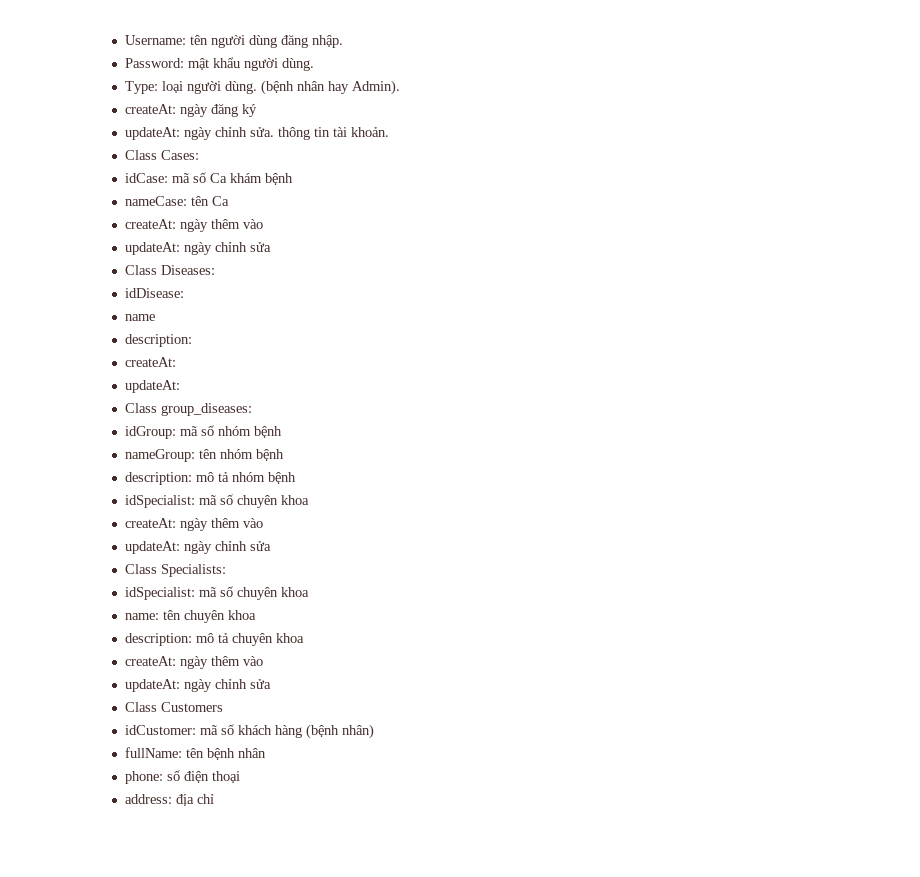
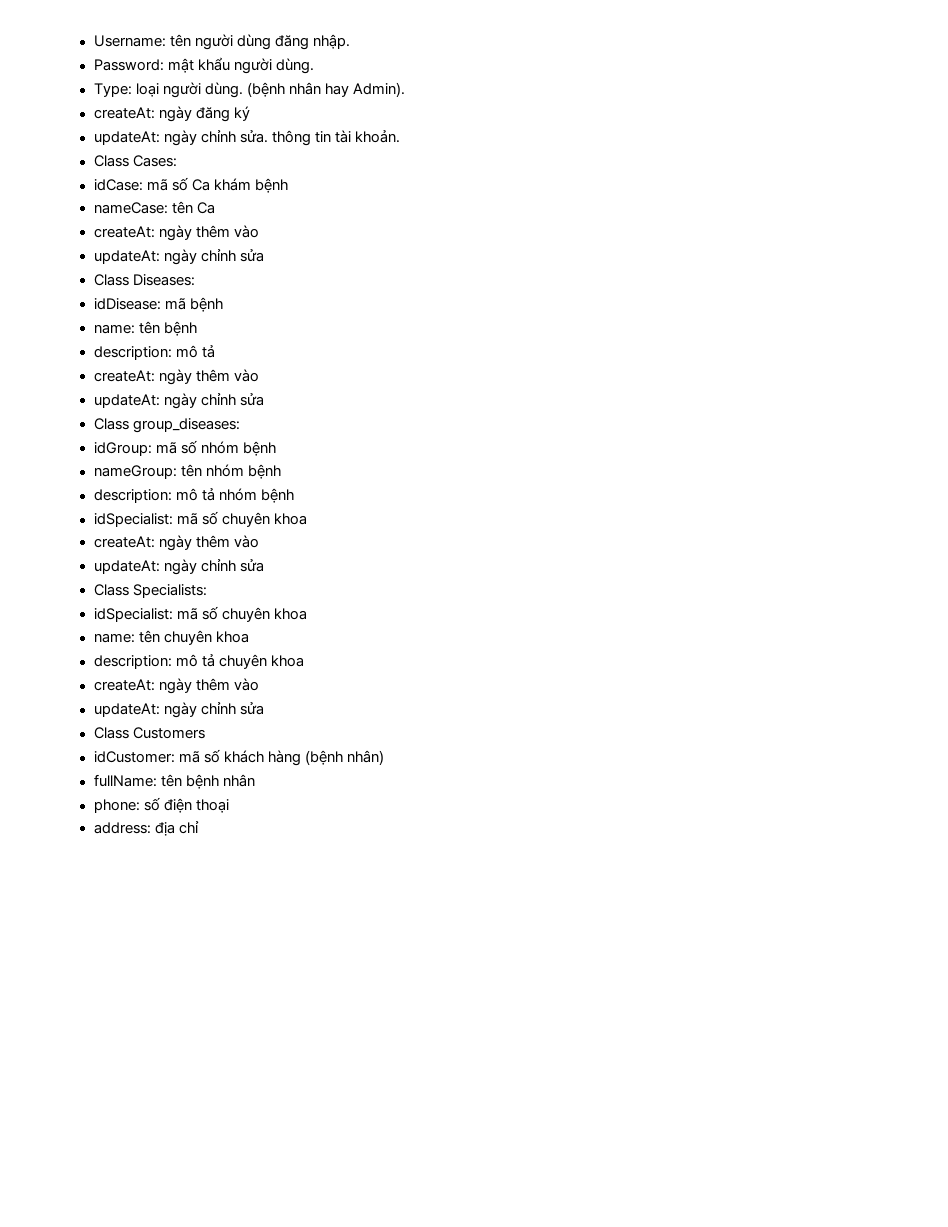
- idDisease:
- name
- description:
- createAt:
- updateAt:
+ idDisease: mã bệnh
+ name: tên bệnh
+ description: mô tả
+ createAt: ngày thêm vào
+ updateAt: ngày chỉnh sửa

